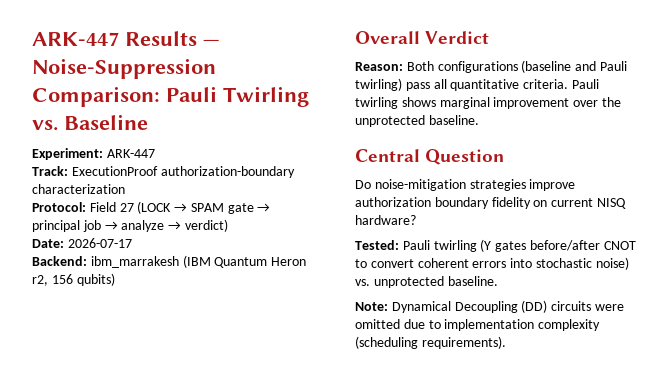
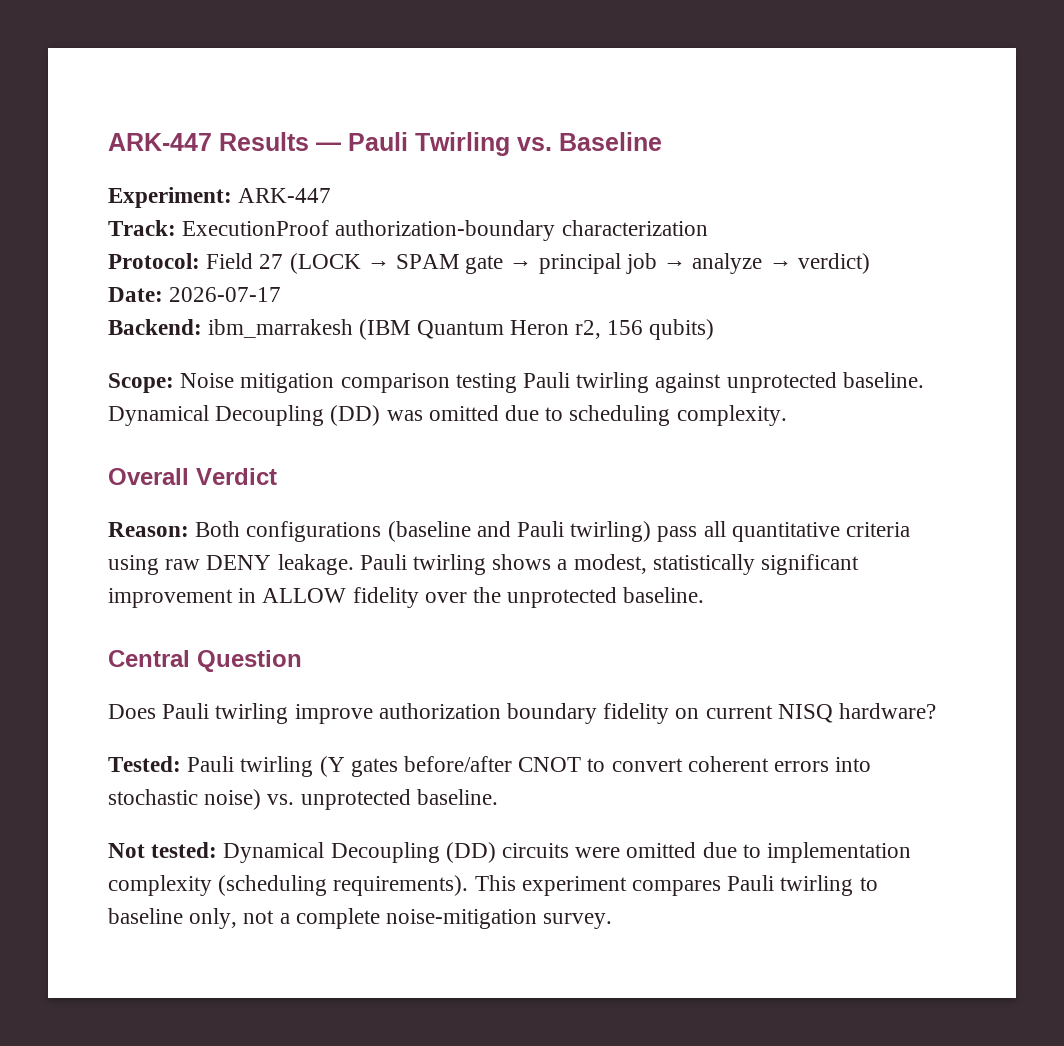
- ARK-447 Results — Noise-Suppression Comparison: Pauli Twirling vs. Baseline
+ ARK-447 Results — Pauli Twirling vs. Baseline
+ Scope: Noise mitigation comparison testing Pauli twirling against unprotected baseline. Dynamical Decoupling (DD) was omitted due to scheduling complexity.
- Reason: Both configurations (baseline and Pauli twirling) pass all quantitative criteria. Pauli twirling shows marginal improvement over the unprotected baseline.
+ Reason: Both configurations (baseline and Pauli twirling) pass all quantitative criteria using raw DENY leakage. Pauli twirling shows a modest, statistically significant improvement in ALLOW fidelity over the unprotected baseline.
- Do noise-mitigation strategies improve authorization boundary fidelity on current NISQ hardware?
+ Does Pauli twirling improve authorization boundary fidelity on current NISQ hardware?
- Note: Dynamical Decoupling (DD) circuits were omitted due to implementation complexity (scheduling requirements).
+ Not tested: Dynamical Decoupling (DD) circuits were omitted due to implementation complexity (scheduling requirements).
+ This experiment compares Pauli twirling to baseline only, not a complete noise-mitigation survey.

